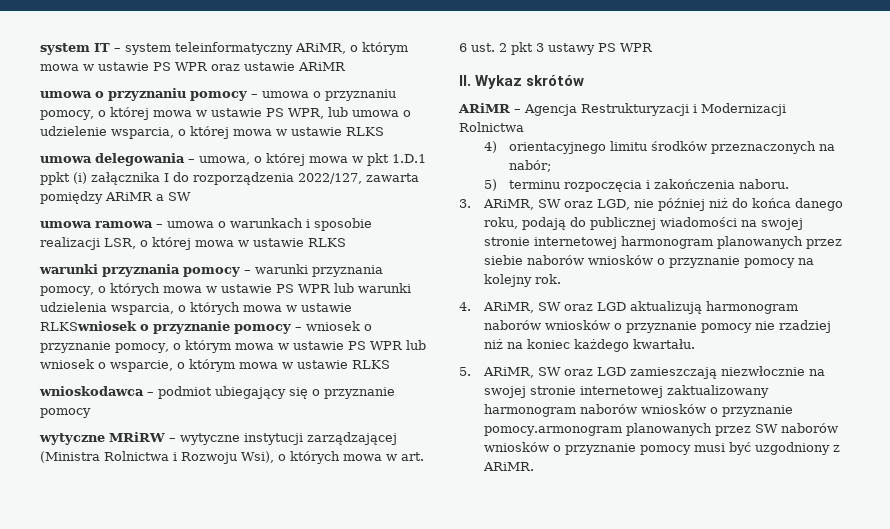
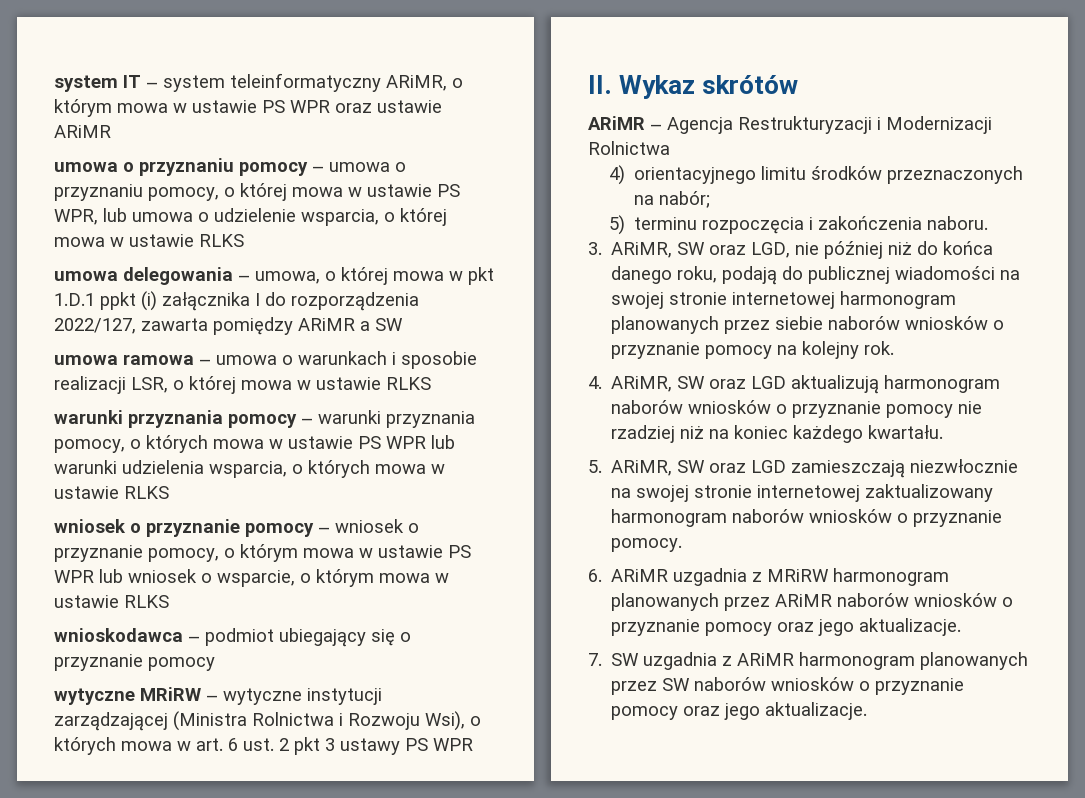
- warunki przyznania pomocy – warunki przyznania pomocy, o których mowa w ustawie PS WPR lub warunki udzielenia wsparcia, o których mowa w ustawie RLKSwniosek o przyznanie pomocy – wniosek o przyznanie pomocy, o którym mowa w ustawie PS WPR lub wniosek o wsparcie, o którym mowa w ustawie RLKS
+ warunki przyznania pomocy – warunki przyznania pomocy, o których mowa w ustawie PS WPR lub warunki udzielenia wsparcia, o których mowa w ustawie RLKS
+ wniosek o przyznanie pomocy – wniosek o przyznanie pomocy, o którym mowa w ustawie PS WPR lub wniosek o wsparcie, o którym mowa w ustawie RLKS
- 5. ARiMR, SW oraz LGD zamieszczają niezwłocznie na swojej stronie internetowej zaktualizowany harmonogram naborów wniosków o przyznanie pomocy.armonogram planowanych przez SW naborów wniosków o przyznanie pomocy musi być uzgodniony z ARiMR.
+ 5. ARiMR, SW oraz LGD zamieszczają niezwłocznie na swojej stronie internetowej zaktualizowany harmonogram naborów wniosków o przyznanie pomocy.
+ 6. ARiMR uzgadnia z MRiRW harmonogram planowanych przez ARiMR naborów wniosków o przyznanie pomocy oraz jego aktualizacje.
+ 7. SW uzgadnia z ARiMR harmonogram planowanych przez SW naborów wniosków o przyznanie pomocy oraz jego aktualizacje.

